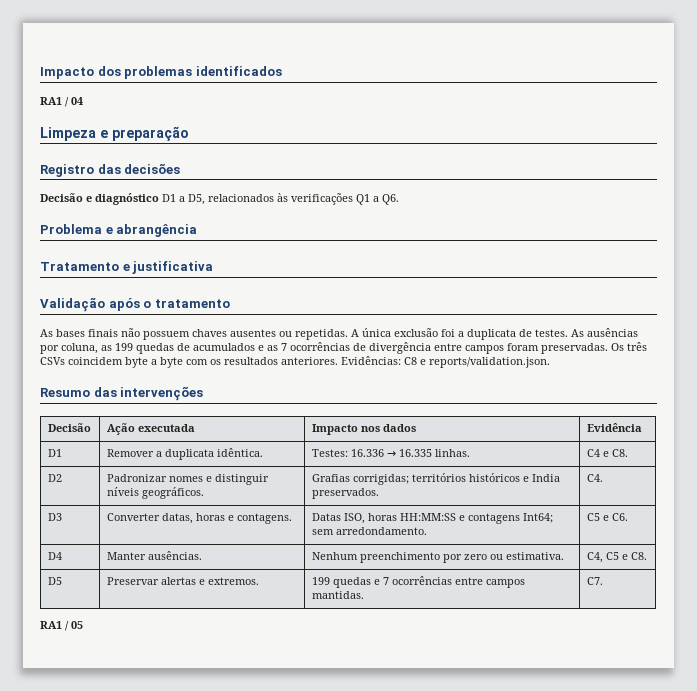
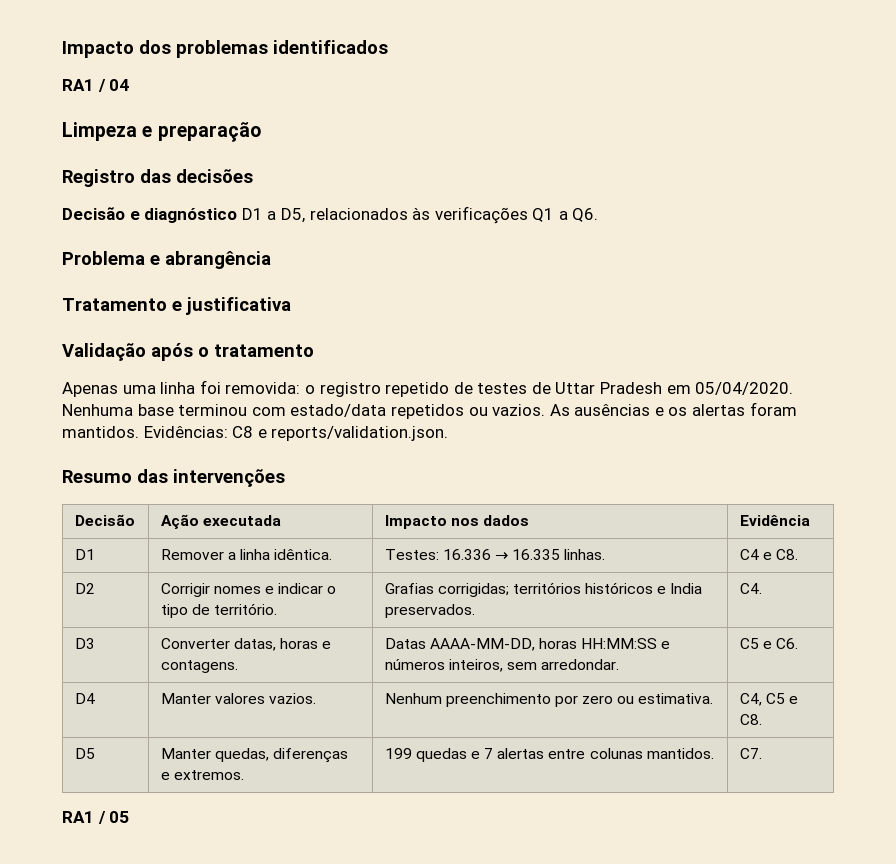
- As bases finais não possuem chaves ausentes ou repetidas. A única exclusão foi a duplicata de testes. As ausências por coluna, as 199 quedas de acumulados e as 7 ocorrências de divergência entre campos foram preservadas. Os três CSVs coincidem byte a byte com os resultados anteriores.
+ Apenas uma linha foi removida: o registro repetido de testes de Uttar Pradesh em 05/04/2020. Nenhuma base terminou com estado/data repetidos ou vazios. As ausências e os alertas foram mantidos.
- D1 | Remover a duplicata idêntica. | Testes: 16.336 → 16.335 linhas. | C4 e C8.
+ D1 | Remover a linha idêntica. | Testes: 16.336 → 16.335 linhas. | C4 e C8.
- D2 | Padronizar nomes e distinguir níveis geográficos. | Grafias corrigidas; territórios históricos e India preservados. | C4.
+ D2 | Corrigir nomes e indicar o tipo de território. | Grafias corrigidas; territórios históricos e India preservados. | C4.
- D3 | Converter datas, horas e contagens. | Datas ISO, horas HH:MM:SS e contagens Int64; sem arredondamento. | C5 e C6.
+ D3 | Converter datas, horas e contagens. | Datas AAAA-MM-DD, horas HH:MM:SS e números inteiros, sem arredondar. | C5 e C6.
- D4 | Manter ausências. | Nenhum preenchimento por zero ou estimativa. | C4, C5 e C8.
+ D4 | Manter valores vazios. | Nenhum preenchimento por zero ou estimativa. | C4, C5 e C8.
- D5 | Preservar alertas e extremos. | 199 quedas e 7 ocorrências entre campos mantidas. | C7.
+ D5 | Manter quedas, diferenças e extremos. | 199 quedas e 7 alertas entre colunas mantidos. | C7.

